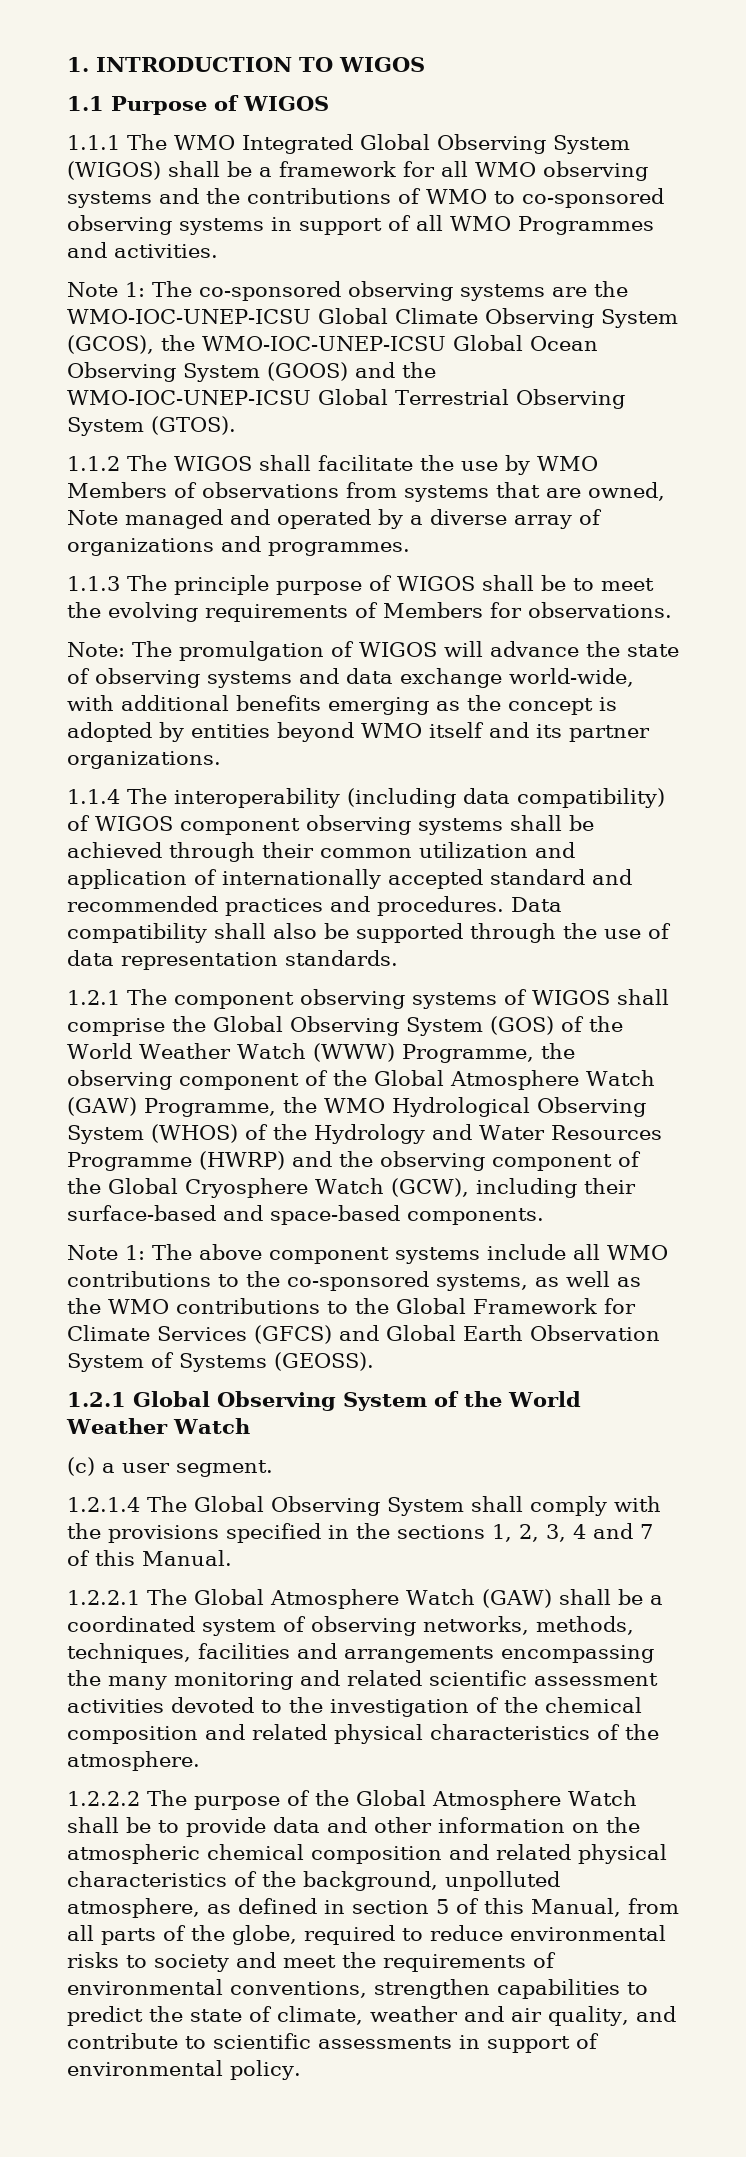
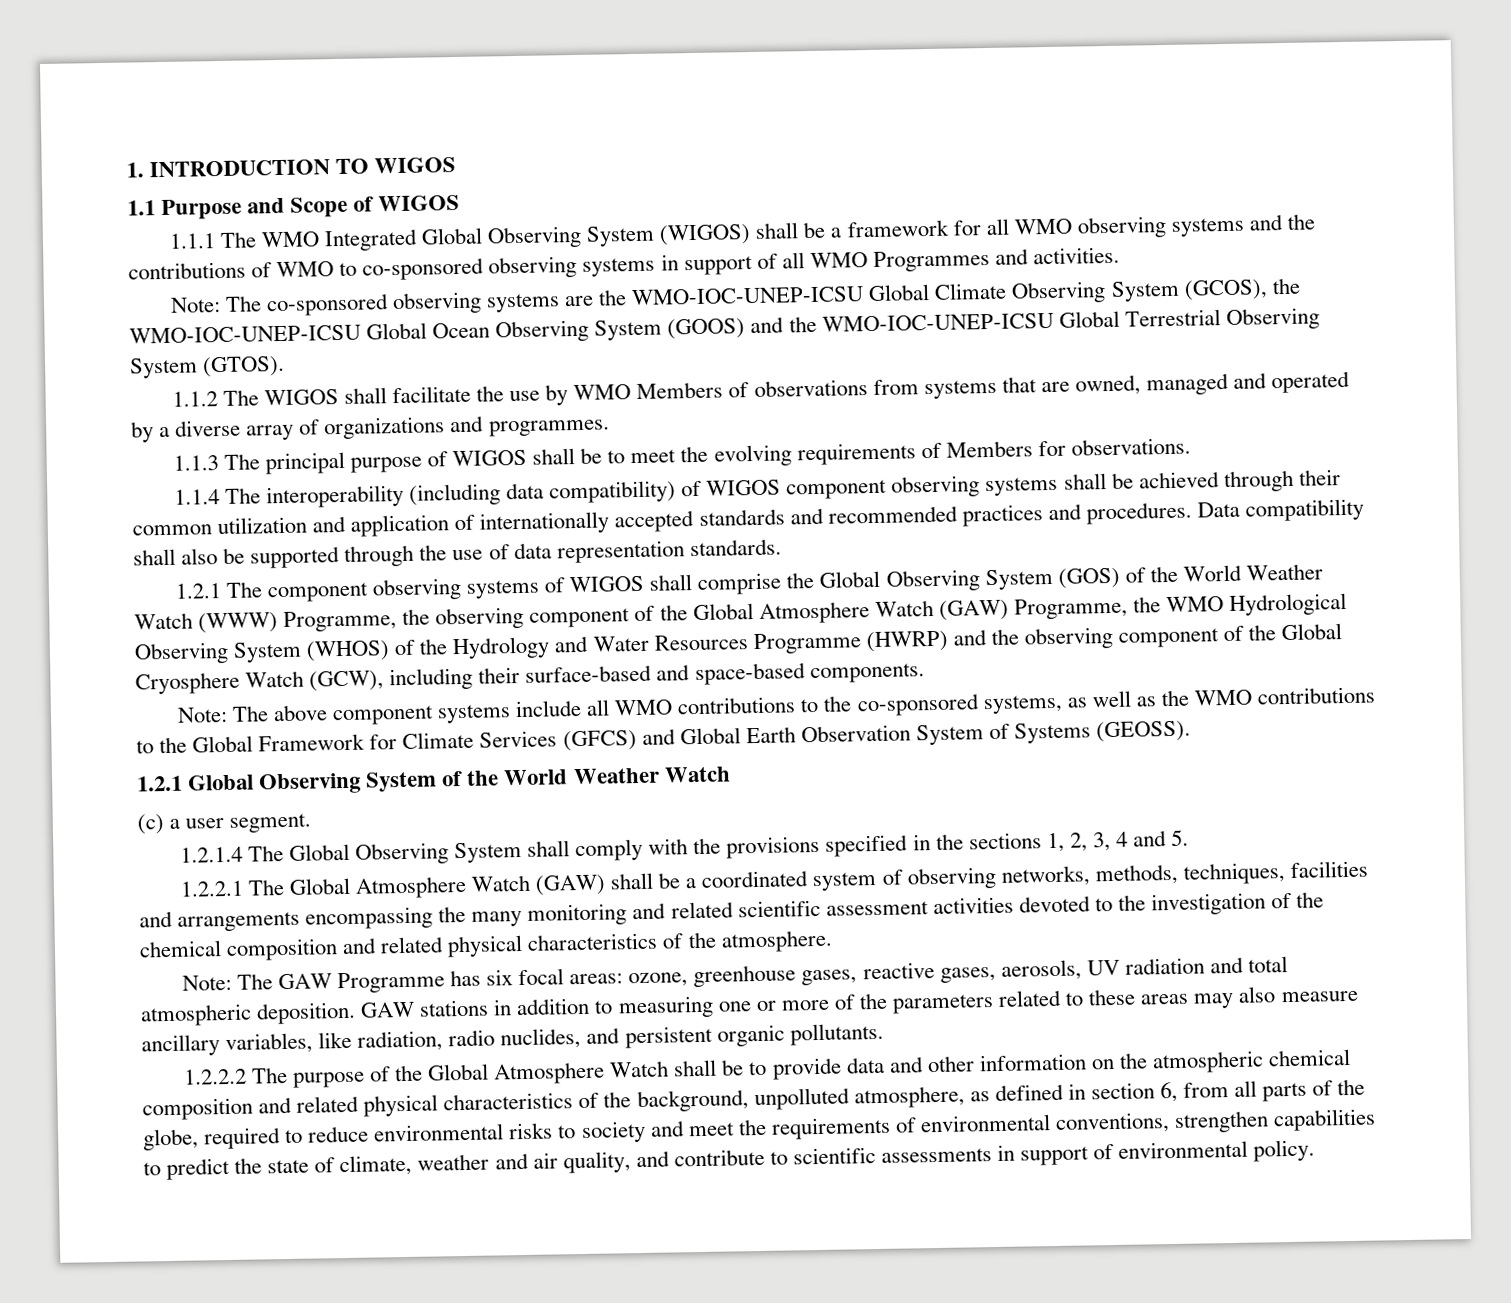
- 1.1 Purpose of WIGOS
+ 1.1 Purpose and Scope of WIGOS
- Note 1: The co-sponsored observing systems are the WMO-IOC-UNEP-ICSU Global Climate Observing System (GCOS), the WMO-IOC-UNEP-ICSU Global Ocean Observing System (GOOS) and the WMO-IOC-UNEP-ICSU Global Terrestrial Observing System (GTOS).
+ Note: The co-sponsored observing systems are the WMO-IOC-UNEP-ICSU Global Climate Observing System (GCOS), the WMO-IOC-UNEP-ICSU Global Ocean Observing System (GOOS) and the WMO-IOC-UNEP-ICSU Global Terrestrial Observing System (GTOS).
- 1.1.2 The WIGOS shall facilitate the use by WMO Members of observations from systems that are owned, Note managed and operated by a diverse array of organizations and programmes.
+ 1.1.2 The WIGOS shall facilitate the use by WMO Members of observations from systems that are owned, managed and operated by a diverse array of organizations and programmes.
- 1.1.3 The principle purpose of WIGOS shall be to meet the evolving requirements of Members for observations.
+ 1.1.3 The principal purpose of WIGOS shall be to meet the evolving requirements of Members for observations.
- Note: The promulgation of WIGOS will advance the state of observing systems and data exchange world-wide, with additional benefits emerging as the concept is adopted by entities beyond WMO itself and its partner organizations.
- 1.1.4 The interoperability (including data compatibility) of WIGOS component observing systems shall be achieved through their common utilization and application of internationally accepted standard and recommended practices and procedures.
+ 1.1.4 The interoperability (including data compatibility) of WIGOS component observing systems shall be achieved through their common utilization and application of internationally accepted standards and recommended practices and procedures.
- Note 1: The above component systems include all WMO contributions to the co-sponsored systems, as well as the WMO contributions to the Global Framework for Climate Services (GFCS) and Global Earth Observation System of Systems (GEOSS).
+ Note: The above component systems include all WMO contributions to the co-sponsored systems, as well as the WMO contributions to the Global Framework for Climate Services (GFCS) and Global Earth Observation System of Systems (GEOSS).
- 1.2.1.4 The Global Observing System shall comply with the provisions specified in the sections 1, 2, 3, 4 and 7 of this Manual.
+ 1.2.1.4 The Global Observing System shall comply with the provisions specified in the sections 1, 2, 3, 4 and 5.
+ Note: The GAW Programme has six focal areas: ozone, greenhouse gases, reactive gases, aerosols, UV radiation and total atmospheric deposition. GAW stations in addition to measuring one or more of the parameters related to these areas may also measure ancillary variables, like radiation, radio nuclides, and persistent organic pollutants.
- 1.2.2.2 The purpose of the Global Atmosphere Watch shall be to provide data and other information on the atmospheric chemical composition and related physical characteristics of the background, unpolluted atmosphere, as defined in section 5 of this Manual, from all parts of the globe, required to reduce environmental risks to society and meet the requirements of environmental conventions, strengthen capabilities to predict the state of climate, weather and air quality, and contribute to scientific assessments in support of environmental policy.
+ 1.2.2.2 The purpose of the Global Atmosphere Watch shall be to provide data and other information on the atmospheric chemical composition and related physical characteristics of the background, unpolluted atmosphere, as defined in section 6, from all parts of the globe, required to reduce environmental risks to society and meet the requirements of environmental conventions, strengthen capabilities to predict the state of climate, weather and air quality, and contribute to scientific assessments in support of environmental policy.

